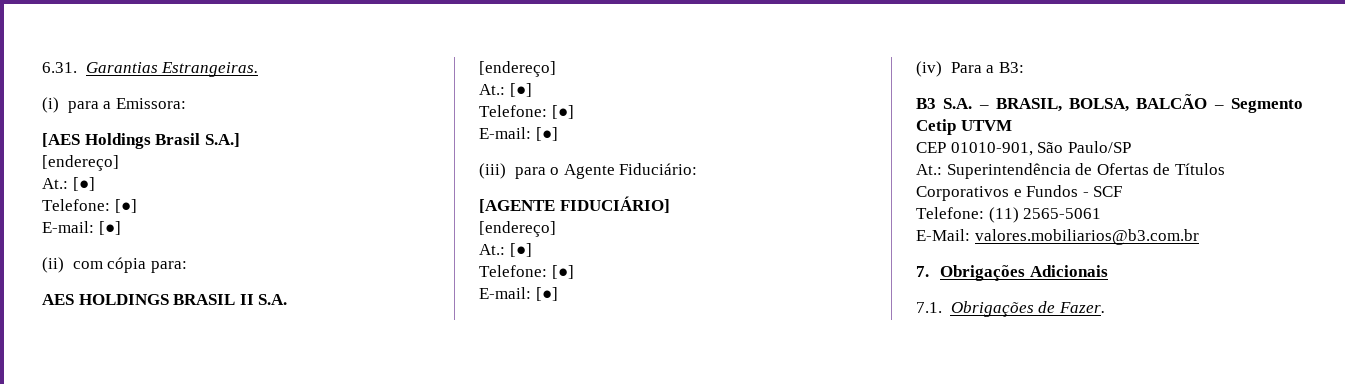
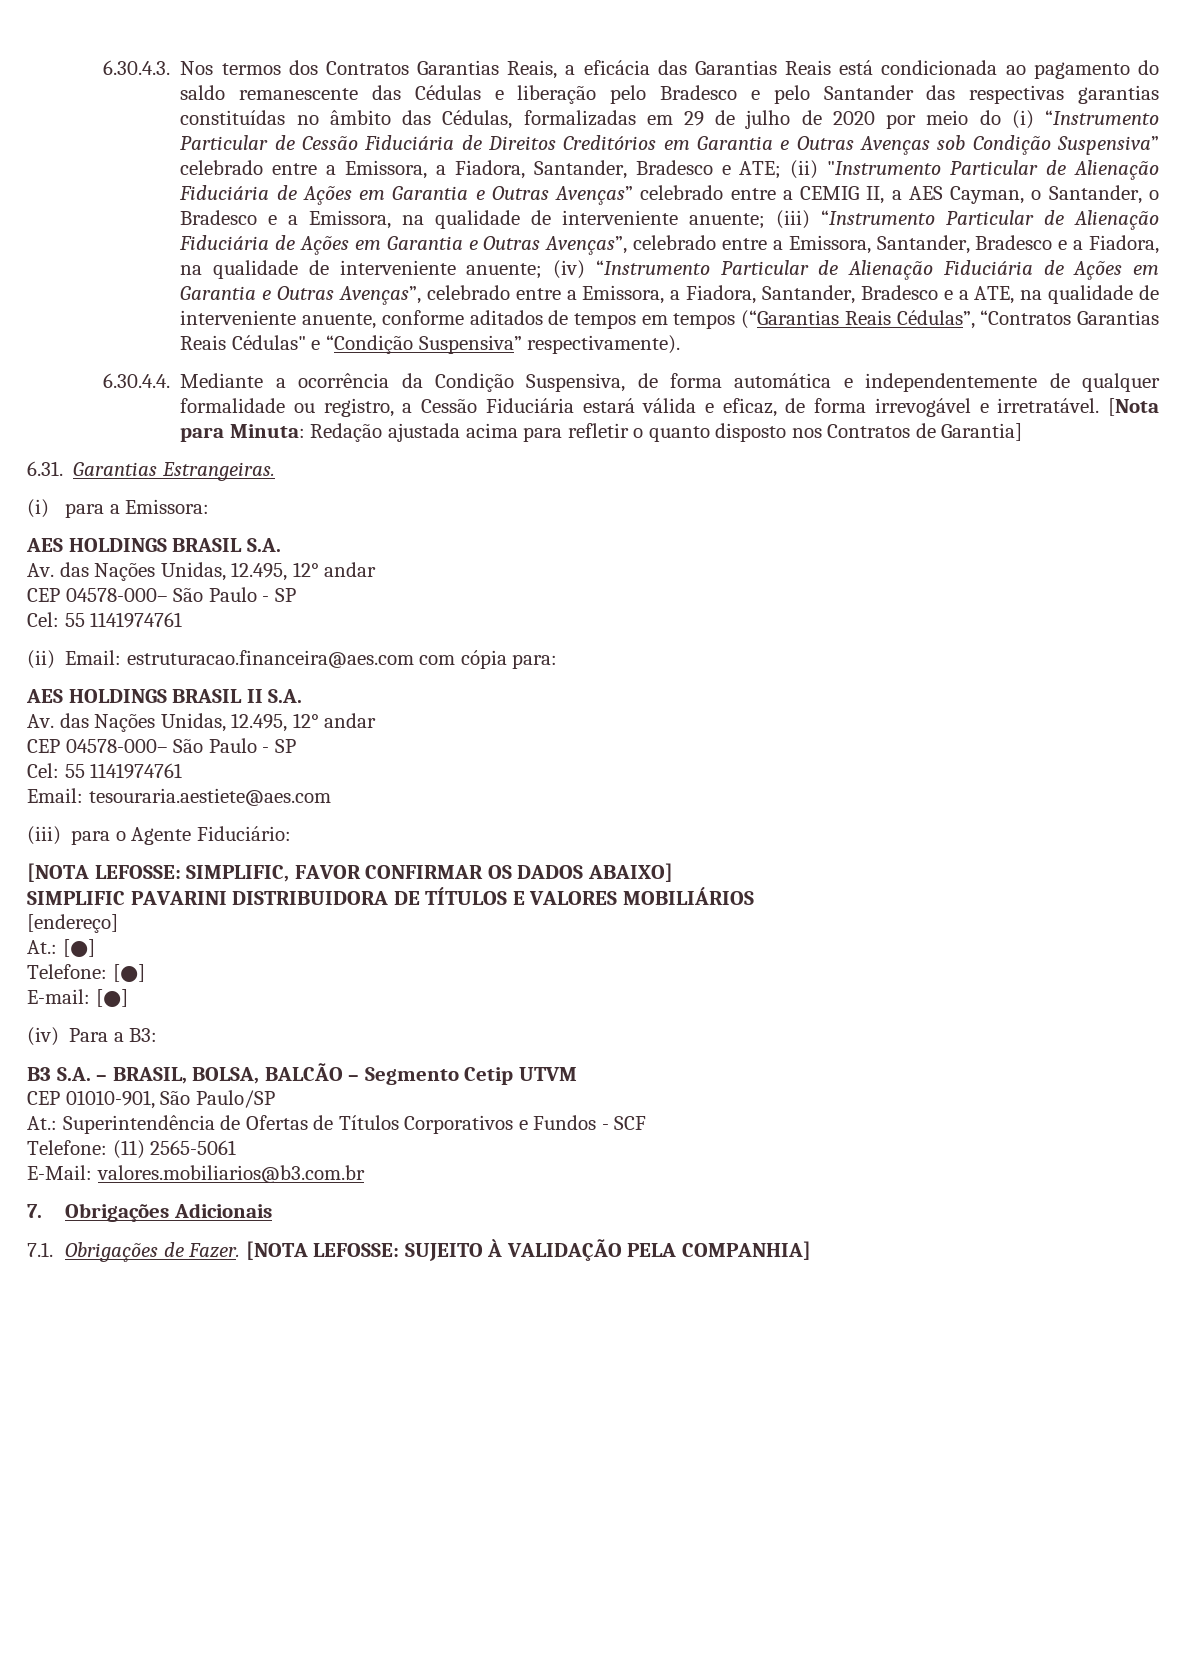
+ 6.30.4.3. Nos termos dos Contratos Garantias Reais, a eficácia das Garantias Reais está condicionada ao pagamento do saldo remanescente das Cédulas e liberação pelo Bradesco e pelo Santander das respectivas garantias constituídas no âmbito das Cédulas, formalizadas em 29 de julho de 2020 por meio do (i) “Instrumento Particular de Cessão Fiduciária de Direitos Creditórios em Garantia e Outras Avenças sob Condição Suspensiva” celebrado entre a Emissora, a Fiadora, Santander, Bradesco e ATE; (ii) "Instrumento Particular de Alienação Fiduciária de Ações em Garantia e Outras Avenças” celebrado entre a CEMIG II, a AES Cayman, o Santander, o Bradesco e a Emissora, na qualidade de interveniente anuente; (iii) “Instrumento Particular de Alienação Fiduciária de Ações em Garantia e Outras Avenças”, celebrado entre a Emissora, Santander, Bradesco e a Fiadora, na qualidade de interveniente anuente; (iv) “Instrumento Particular de Alienação Fiduciária de Ações em Garantia e Outras Avenças”, celebrado entre a Emissora, a Fiadora, Santander, Bradesco e a ATE, na qualidade de interveniente anuente, conforme aditados de tempos em tempos (“Garantias Reais Cédulas”, “Contratos Garantias Reais Cédulas" e “Condição Suspensiva” respectivamente).
+ 6.30.4.4. Mediante a ocorrência da Condição Suspensiva, de forma automática e independentemente de qualquer formalidade ou registro, a Cessão Fiduciária estará válida e eficaz, de forma irrevogável e irretratável. [Nota para Minuta: Redação ajustada acima para refletir o quanto disposto nos Contratos de Garantia]
- [AES Holdings Brasil S.A.]
- [endereço]
- At.: [●]
- Telefone: [●]
- E-mail: [●]
- (ii) com cópia para:
+ AES HOLDINGS BRASIL S.A.
+ Av. das Nações Unidas, 12.495, 12° andar
+ CEP 04578-000– São Paulo - SP
+ Cel: 55 1141974761
+ (ii) Email: estruturacao.financeira@aes.com com cópia para:
  AES HOLDINGS BRASIL II S.A.
- [endereço]
- At.: [●]
- Telefone: [●]
- E-mail: [●]
+ Av. das Nações Unidas, 12.495, 12° andar
+ CEP 04578-000– São Paulo - SP
+ Cel: 55 1141974761
+ Email: tesouraria.aestiete@aes.com
- [AGENTE FIDUCIÁRIO]
+ [NOTA LEFOSSE: SIMPLIFIC, FAVOR CONFIRMAR OS DADOS ABAIXO]
+ SIMPLIFIC PAVARINI DISTRIBUIDORA DE TÍTULOS E VALORES MOBILIÁRIOS
+ [NOTA LEFOSSE: SUJEITO À VALIDAÇÃO PELA COMPANHIA]

